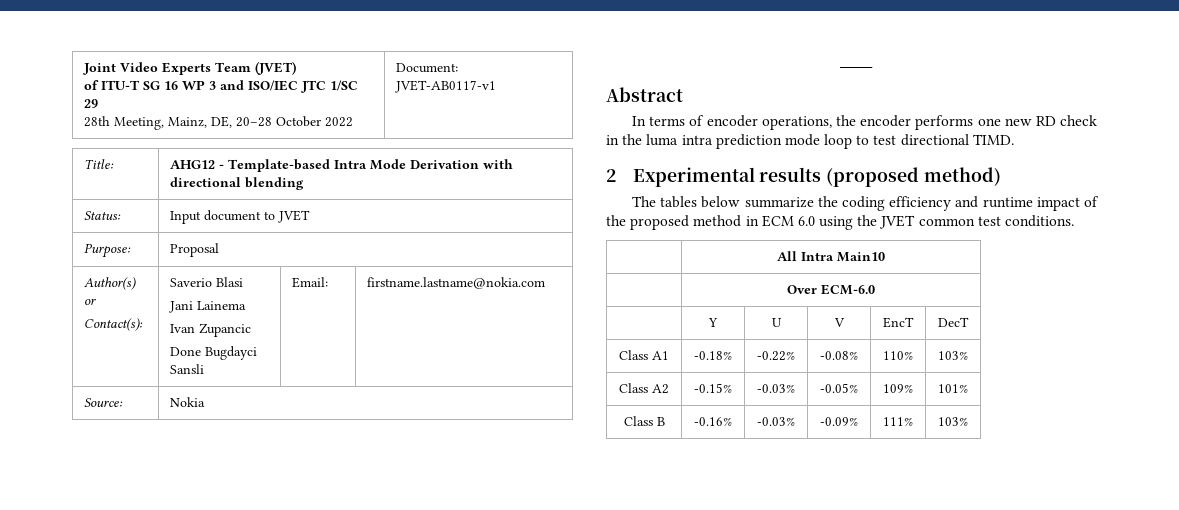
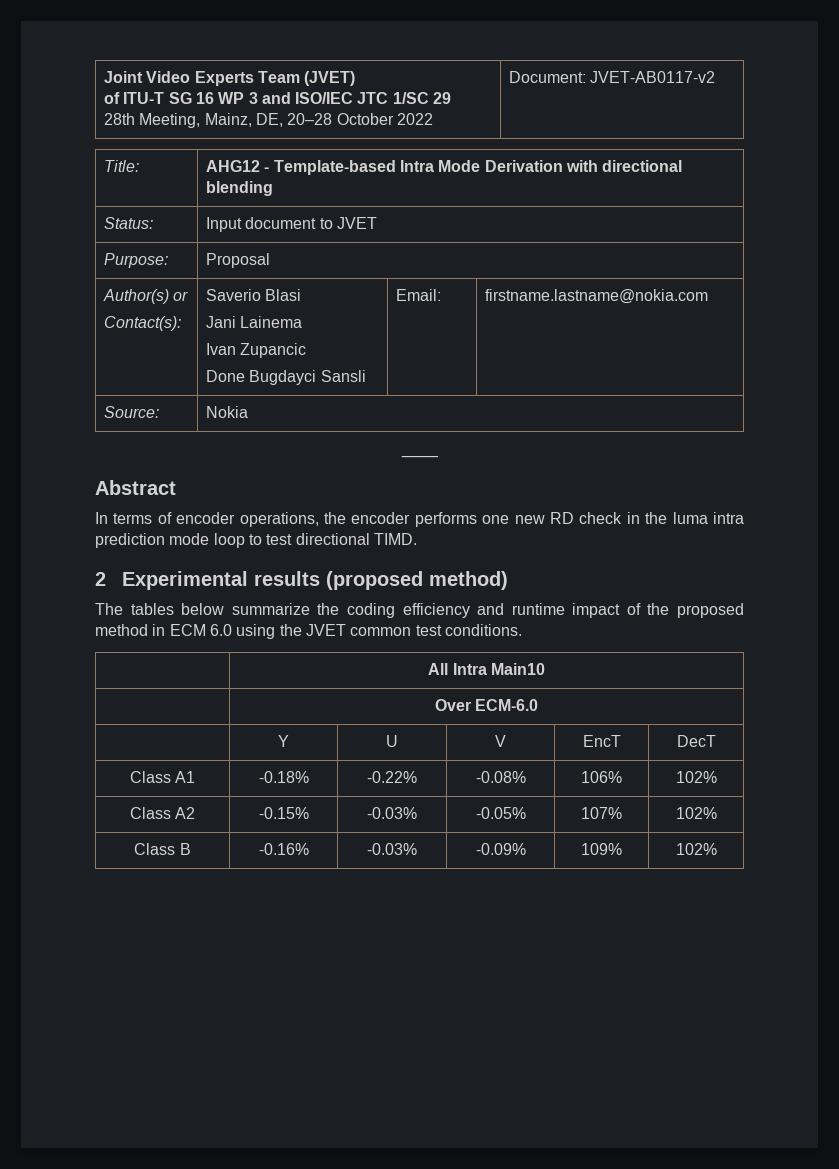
  Joint Video Experts Team (JVET)
  of ITU-T SG 16 WP 3 and ISO/IEC JTC 1/SC 29
- 28th Meeting, Mainz, DE, 20–28 October 2022 | Document: JVET-AB0117-v1
+ 28th Meeting, Mainz, DE, 20–28 October 2022 | Document: JVET-AB0117-v2
- Class A1 | -0.18% | -0.22% | -0.08% | 110% | 103%
+ Class A1 | -0.18% | -0.22% | -0.08% | 106% | 102%
- Class A2 | -0.15% | -0.03% | -0.05% | 109% | 101%
+ Class A2 | -0.15% | -0.03% | -0.05% | 107% | 102%
- Class B | -0.16% | -0.03% | -0.09% | 111% | 103%
+ Class B | -0.16% | -0.03% | -0.09% | 109% | 102%

